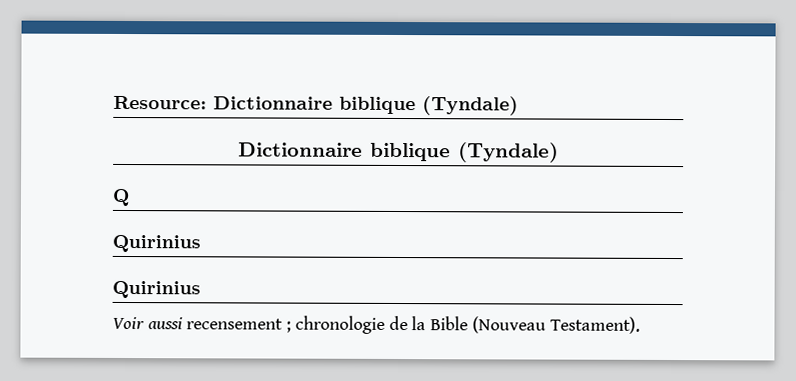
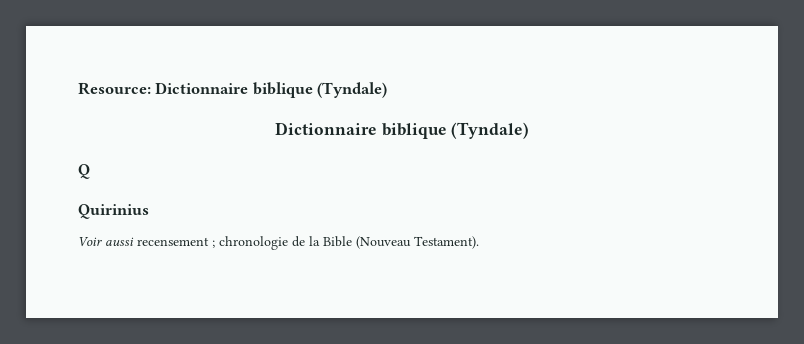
  Q
- Quirinius

